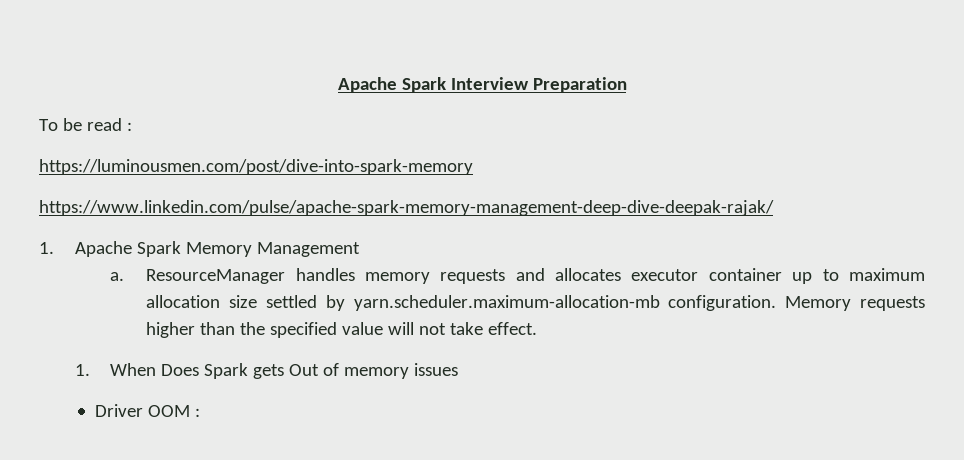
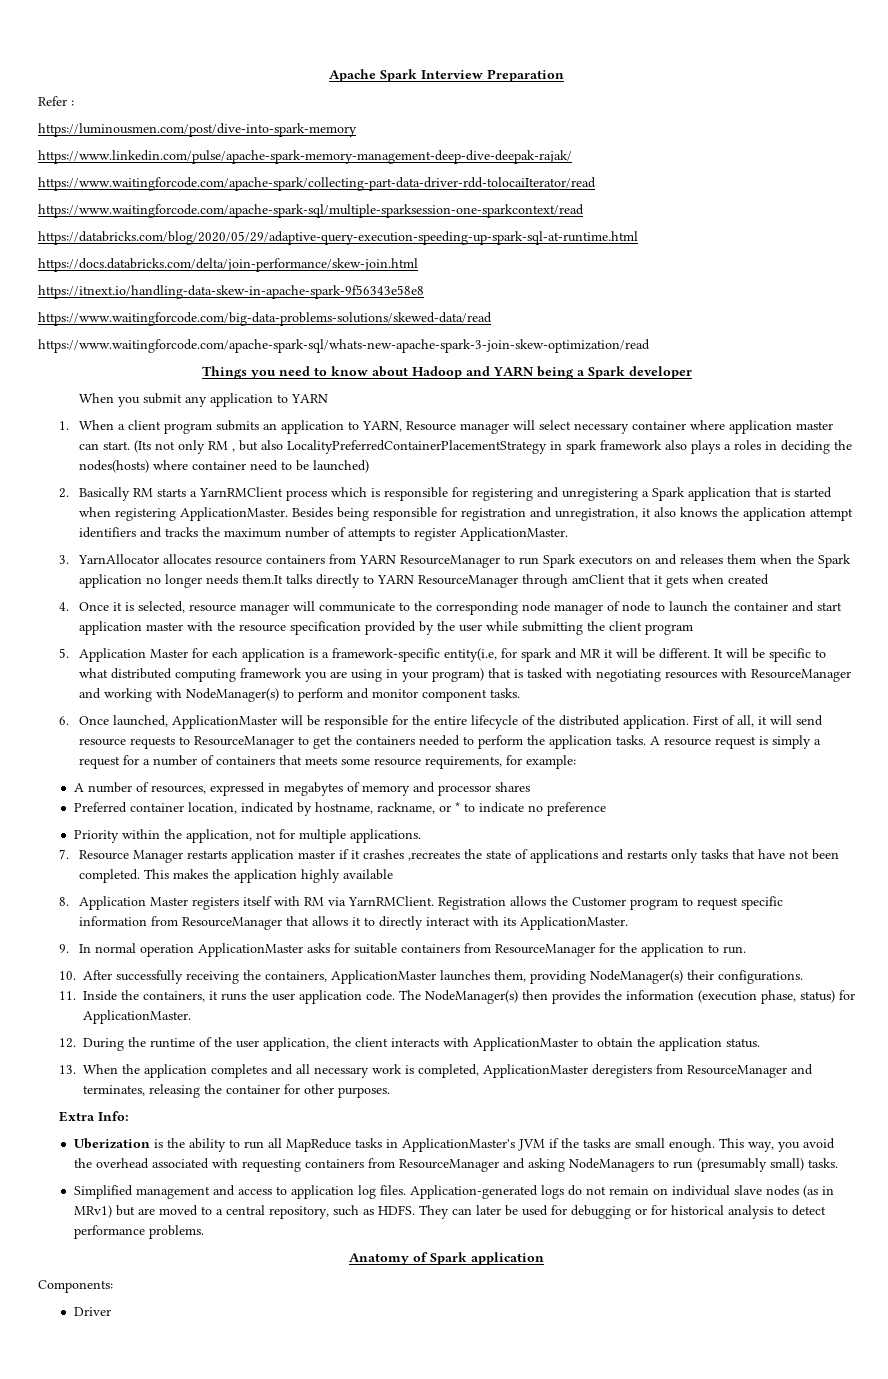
- To be read :
+ Refer :
- 1. Apache Spark Memory Management
- a. ResourceManager handles memory requests and allocates executor container up to maximum allocation size settled by yarn.scheduler.maximum-allocation-mb configuration. Memory requests higher than the specified value will not take effect.
- 1. When Does Spark gets Out of memory issues
+ https://www.waitingforcode.com/apache-spark/collecting-part-data-driver-rdd-tolocaiIterator/read
+ https://www.waitingforcode.com/apache-spark-sql/multiple-sparksession-one-sparkcontext/read
+ https://databricks.com/blog/2020/05/29/adaptive-query-execution-speeding-up-spark-sql-at-runtime.html
+ https://docs.databricks.com/delta/join-performance/skew-join.html
+ https://itnext.io/handling-data-skew-in-apache-spark-9f56343e58e8
+ https://www.waitingforcode.com/big-data-problems-solutions/skewed-data/read
+ https://www.waitingforcode.com/apache-spark-sql/whats-new-apache-spark-3-join-skew-optimization/read
+ Things you need to know about Hadoop and YARN being a Spark developer
+ When you submit any application to YARN
+ 1. When a client program submits an application to YARN, Resource manager will select necessary container where application master can start. (Its not only RM , but also LocalityPreferredContainerPlacementStrategy in spark framework also plays a roles in deciding the nodes(hosts) where container need to be launched)
+ 2. Basically RM starts a YarnRMClient process which is responsible for registering and unregistering a Spark application that is started when registering ApplicationMaster. Besides being responsible for registration and unregistration, it also knows the application attempt identifiers and tracks the maximum number of attempts to register ApplicationMaster.
+ 3. YarnAllocator allocates resource containers from YARN ResourceManager to run Spark executors on and releases them when the Spark application no longer needs them.It talks directly to YARN ResourceManager through amClient that it gets when created
+ 4. Once it is selected, resource manager will communicate to the corresponding node manager of node to launch the container and start application master with the resource specification provided by the user while submitting the client program
+ 5. Application Master for each application is a framework-specific entity(i.e, for spark and MR it will be different. It will be specific to what distributed computing framework you are using in your program) that is tasked with negotiating resources with ResourceManager and working with NodeManager(s) to perform and monitor component tasks.
+ 6. Once launched, ApplicationMaster will be responsible for the entire lifecycle of the distributed application. First of all, it will send resource requests to ResourceManager to get the containers needed to perform the application tasks. A resource request is simply a request for a number of containers that meets some resource requirements, for example:
+ A number of resources, expressed in megabytes of memory and processor shares
+ Preferred container location, indicated by hostname, rackname, or * to indicate no preference
+ Priority within the application, not for multiple applications.
+ 7. Resource Manager restarts application master if it crashes ,recreates the state of applications and restarts only tasks that have not been completed. This makes the application highly available
+ 8. Application Master registers itself with RM via YarnRMClient. Registration allows the Customer program to request specific information from ResourceManager that allows it to directly interact with its ApplicationMaster.
+ 9. In normal operation ApplicationMaster asks for suitable containers from ResourceManager for the application to run.
+ 10. After successfully receiving the containers, ApplicationMaster launches them, providing NodeManager(s) their configurations.
+ 11. Inside the containers, it runs the user application code. The NodeManager(s) then provides the information (execution phase, status) for ApplicationMaster.
+ 12. During the runtime of the user application, the client interacts with ApplicationMaster to obtain the application status.
+ 13. When the application completes and all necessary work is completed, ApplicationMaster deregisters from ResourceManager and terminates, releasing the container for other purposes.
+ Extra Info:
+ Uberization is the ability to run all MapReduce tasks in ApplicationMaster's JVM if the tasks are small enough. This way, you avoid the overhead associated with requesting containers from ResourceManager and asking NodeManagers to run (presumably small) tasks.
+ Simplified management and access to application log files. Application-generated logs do not remain on individual slave nodes (as in MRv1) but are moved to a central repository, such as HDFS. They can later be used for debugging or for historical analysis to detect performance problems.
+ Anatomy of Spark application
+ Components:
- Driver OOM :
+ Driver

